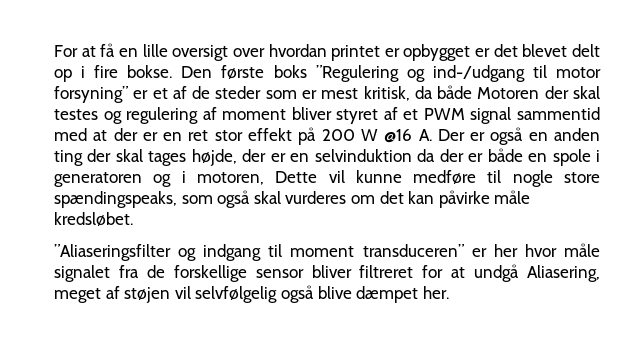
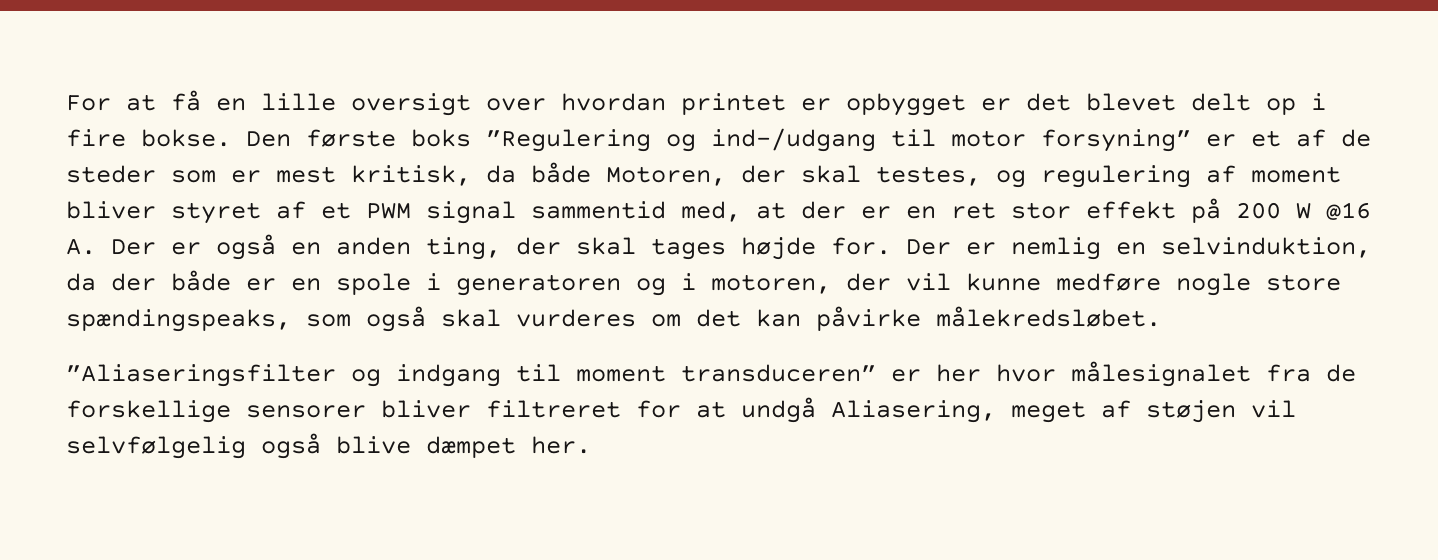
- Den første boks ”Regulering og ind-/udgang til motor forsyning” er et af de steder som er mest kritisk, da både Motoren der skal testes og regulering af moment bliver styret af et PWM signal sammentid med at der er en ret stor effekt på 200 W @16 A. Der er også en anden ting der skal tages højde, der er en selvinduktion da der er både en spole i generatoren og i motoren, Dette vil kunne medføre til nogle store spændingspeaks, som også skal vurderes om det kan påvirke måle kredsløbet.
+ Den første boks ”Regulering og ind-/udgang til motor forsyning” er et af de steder som er mest kritisk, da både Motoren, der skal testes, og regulering af moment bliver styret af et PWM signal sammentid med, at der er en ret stor effekt på 200 W @16 A. Der er også en anden ting, der skal tages højde for. Der er nemlig en selvinduktion, da der både er en spole i generatoren og i motoren, der vil kunne medføre nogle store spændingspeaks, som også skal vurderes om det kan påvirke målekredsløbet.
- ”Aliaseringsfilter og indgang til moment transduceren” er her hvor måle signalet fra de forskellige sensor bliver filtreret for at undgå Aliasering, meget af støjen vil selvfølgelig også blive dæmpet her.
+ ”Aliaseringsfilter og indgang til moment transduceren” er her hvor målesignalet fra de forskellige sensorer bliver filtreret for at undgå Aliasering, meget af støjen vil selvfølgelig også blive dæmpet her.

